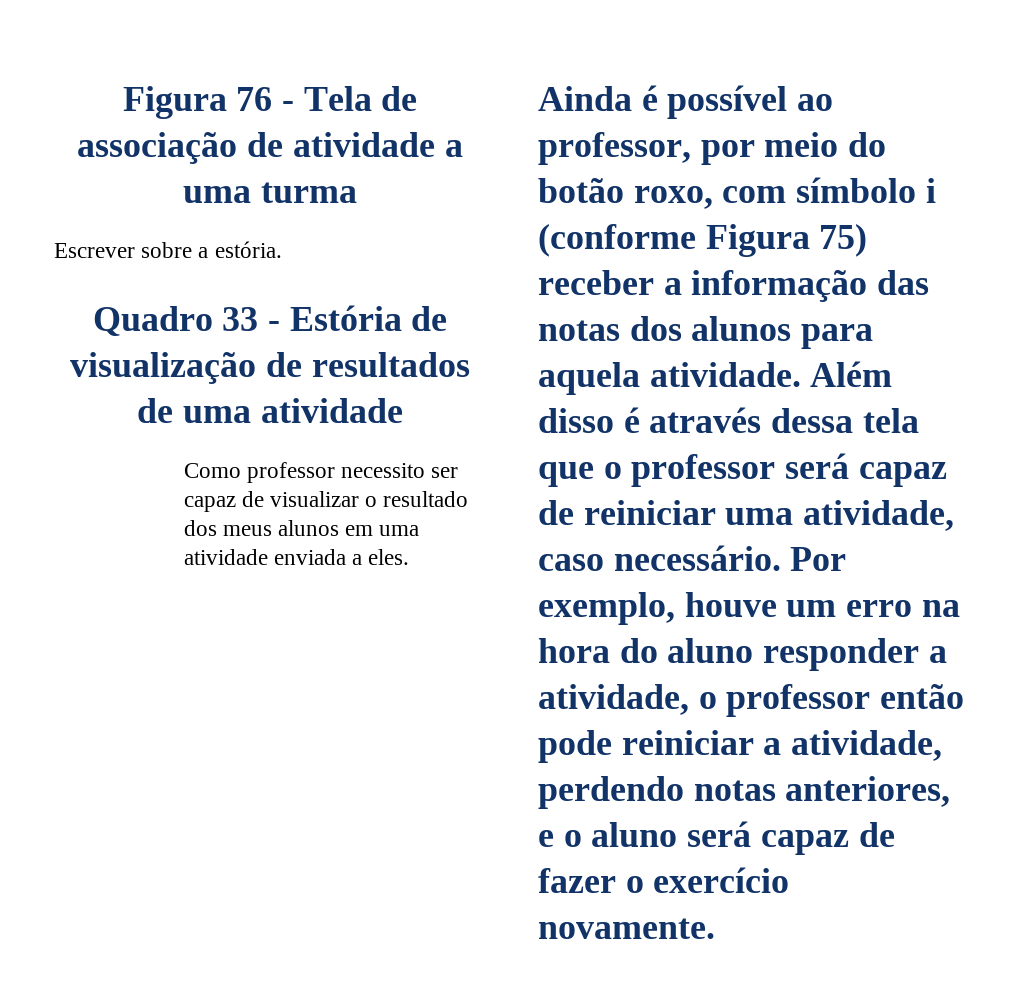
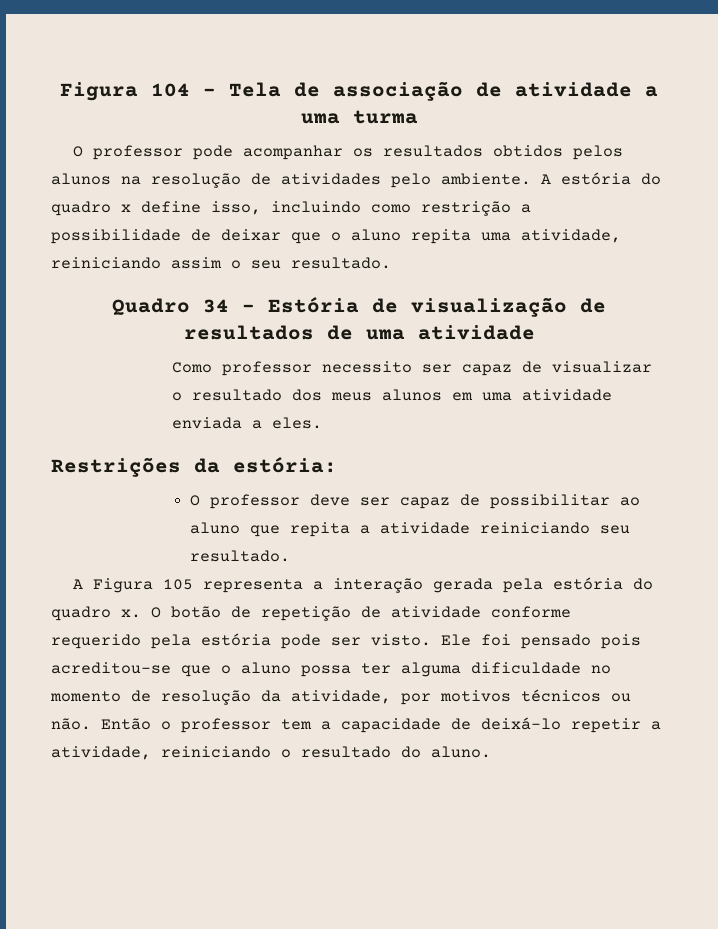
- Figura 76 - Tela de associação de atividade a uma turma
+ Figura 104 - Tela de associação de atividade a uma turma
- Escrever sobre a estória.
+ O professor pode acompanhar os resultados obtidos pelos alunos na resolução de atividades pelo ambiente. A estória do quadro x define isso, incluindo como restrição a possibilidade de deixar que o aluno repita uma atividade, reiniciando assim o seu resultado.
- Quadro 33 - Estória de visualização de resultados de uma atividade
+ Quadro 34 - Estória de visualização de resultados de uma atividade
- Ainda é possível ao professor, por meio do botão roxo, com símbolo i (conforme Figura 75) receber a informação das notas dos alunos para aquela atividade. Além disso é através dessa tela que o professor será capaz de reiniciar uma atividade, caso necessário. Por exemplo, houve um erro na hora do aluno responder a atividade, o professor então pode reiniciar a atividade, perdendo notas anteriores, e o aluno será capaz de fazer o exercício novamente.
+ Restrições da estória:
+ O professor deve ser capaz de possibilitar ao aluno que repita a atividade reiniciando seu resultado.
+ A Figura 105 representa a interação gerada pela estória do quadro x. O botão de repetição de atividade conforme requerido pela estória pode ser visto. Ele foi pensado pois acreditou-se que o aluno possa ter alguma dificuldade no momento de resolução da atividade, por motivos técnicos ou não. Então o professor tem a capacidade de deixá-lo repetir a atividade, reiniciando o resultado do aluno.

